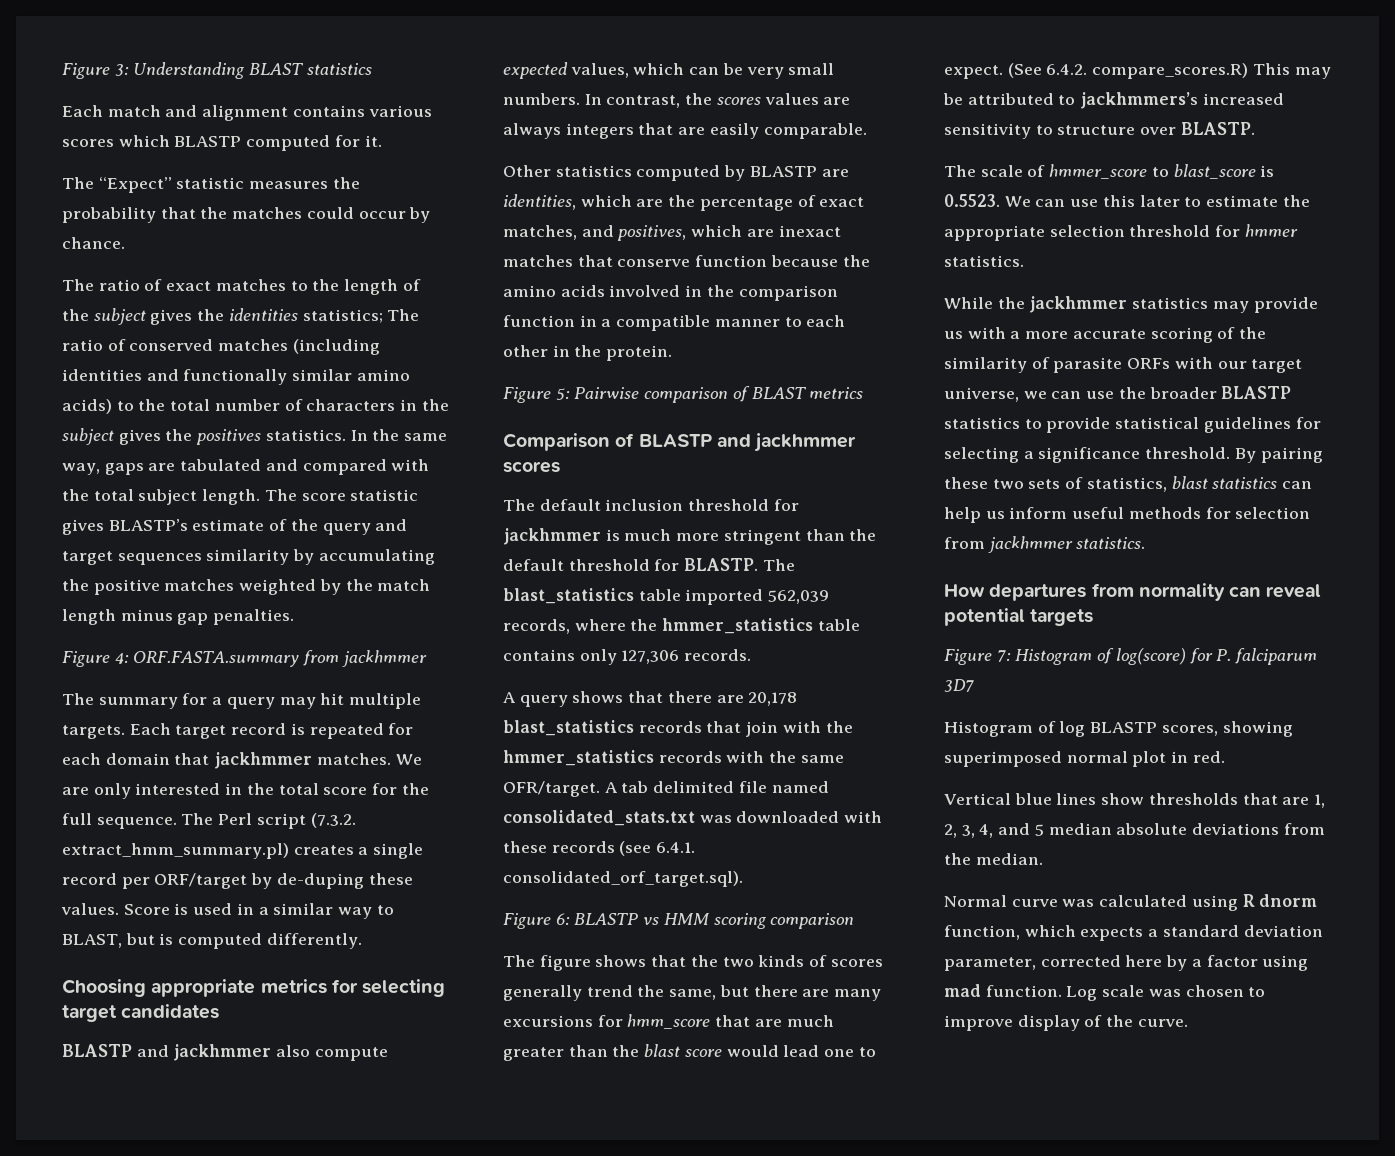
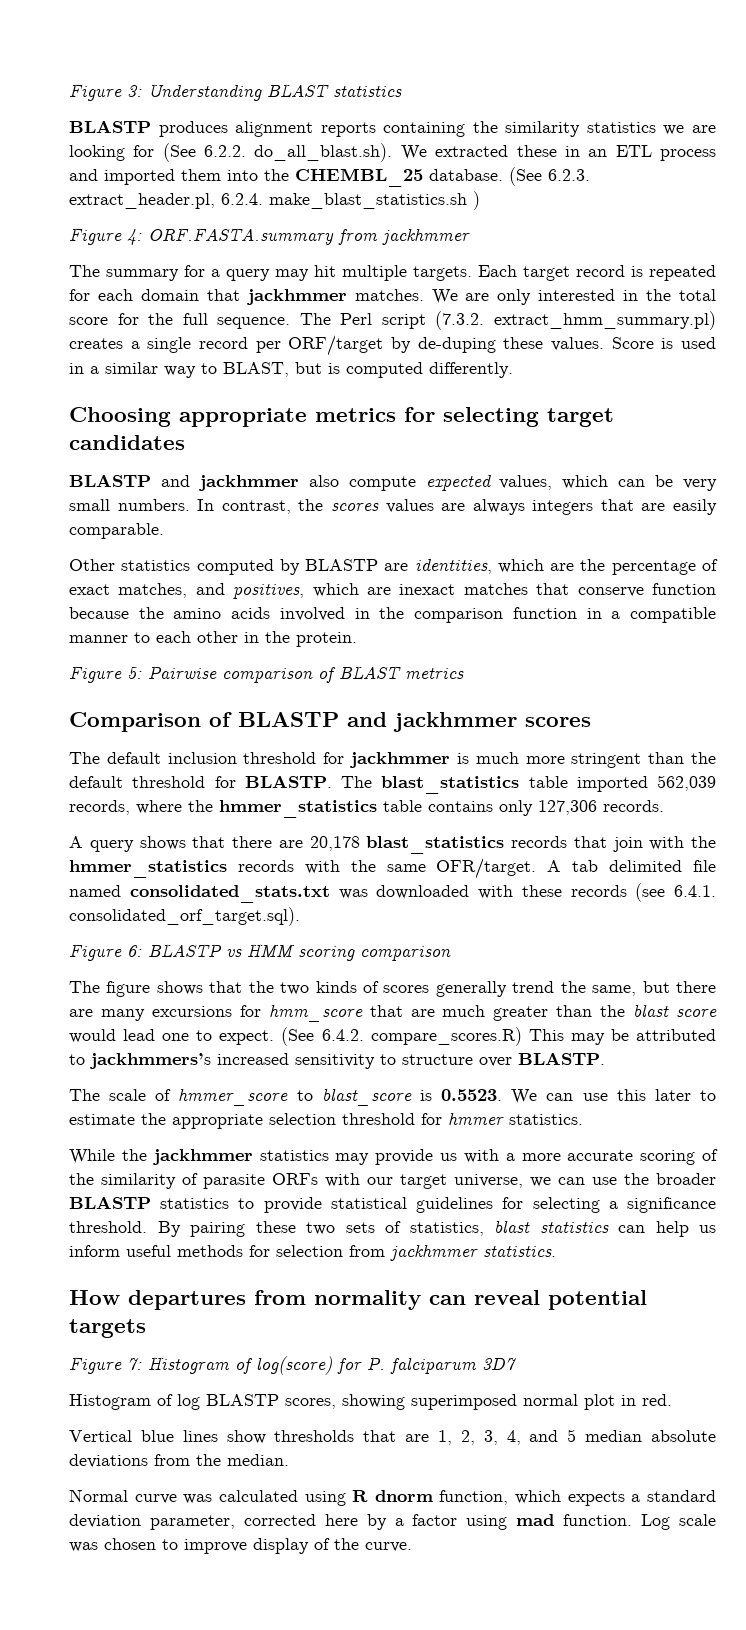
- Each match and alignment contains various scores which BLASTP computed for it.
- The “Expect” statistic measures the probability that the matches could occur by chance.
- The ratio of exact matches to the length of the subject gives the identities statistics; The ratio of conserved matches (including identities and functionally similar amino acids) to the total number of characters in the subject gives the positives statistics. In the same way, gaps are tabulated and compared with the total subject length. The score statistic gives BLASTP’s estimate of the query and target sequences similarity by accumulating the positive matches weighted by the match length minus gap penalties.
+ BLASTP produces alignment reports containing the similarity statistics we are looking for (See 6.2.2. do_all_blast.sh). We extracted these in an ETL process and imported them into the CHEMBL_25 database. (See 6.2.3. extract_header.pl, 6.2.4. make_blast_statistics.sh )

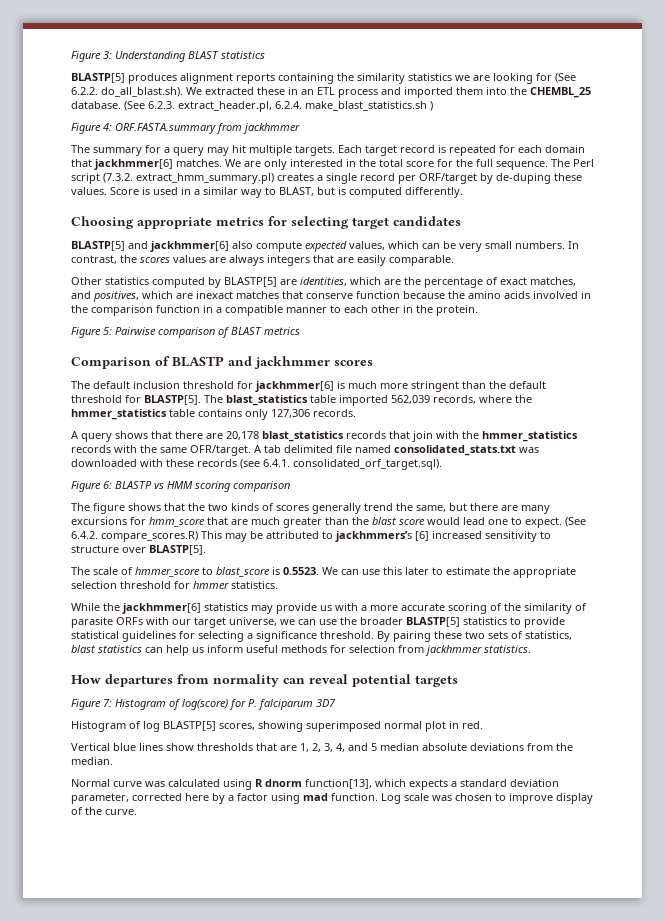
- BLASTP produces alignment reports containing the similarity statistics we are looking for (See 6.2.2. do_all_blast.sh). We extracted these in an ETL process and imported them into the CHEMBL_25 database.
+ BLASTP[5] produces alignment reports containing the similarity statistics we are looking for (See 6.2.2. do_all_blast.sh). We extracted these in an ETL process and imported them into the CHEMBL_25 database.
- Each target record is repeated for each domain that jackhmmer matches.
+ Each target record is repeated for each domain that jackhmmer[6] matches.
- BLASTP and jackhmmer also compute expected values, which can be very small numbers.
+ BLASTP[5] and jackhmmer[6] also compute expected values, which can be very small numbers.
- Other statistics computed by BLASTP are identities, which are the percentage of exact matches, and positives, which are inexact matches that conserve function because the amino acids involved in the comparison function in a compatible manner to each other in the protein.
+ Other statistics computed by BLASTP[5] are identities, which are the percentage of exact matches, and positives, which are inexact matches that conserve function because the amino acids involved in the comparison function in a compatible manner to each other in the protein.
- The default inclusion threshold for jackhmmer is much more stringent than the default threshold for BLASTP.
+ The default inclusion threshold for jackhmmer[6] is much more stringent than the default threshold for BLASTP[5].
- (See 6.4.2. compare_scores.R) This may be attributed to jackhmmers’s increased sensitivity to structure over BLASTP.
+ (See 6.4.2. compare_scores.R) This may be attributed to jackhmmers’s [6] increased sensitivity to structure over BLASTP[5].
- While the jackhmmer statistics may provide us with a more accurate scoring of the similarity of parasite ORFs with our target universe, we can use the broader BLASTP statistics to provide statistical guidelines for selecting a significance threshold.
+ While the jackhmmer[6] statistics may provide us with a more accurate scoring of the similarity of parasite ORFs with our target universe, we can use the broader BLASTP[5] statistics to provide statistical guidelines for selecting a significance threshold.
- Histogram of log BLASTP scores, showing superimposed normal plot in red.
+ Histogram of log BLASTP[5] scores, showing superimposed normal plot in red.
- Normal curve was calculated using R dnorm function, which expects a standard deviation parameter, corrected here by a factor using mad function.
+ Normal curve was calculated using R dnorm function[13], which expects a standard deviation parameter, corrected here by a factor using mad function.

